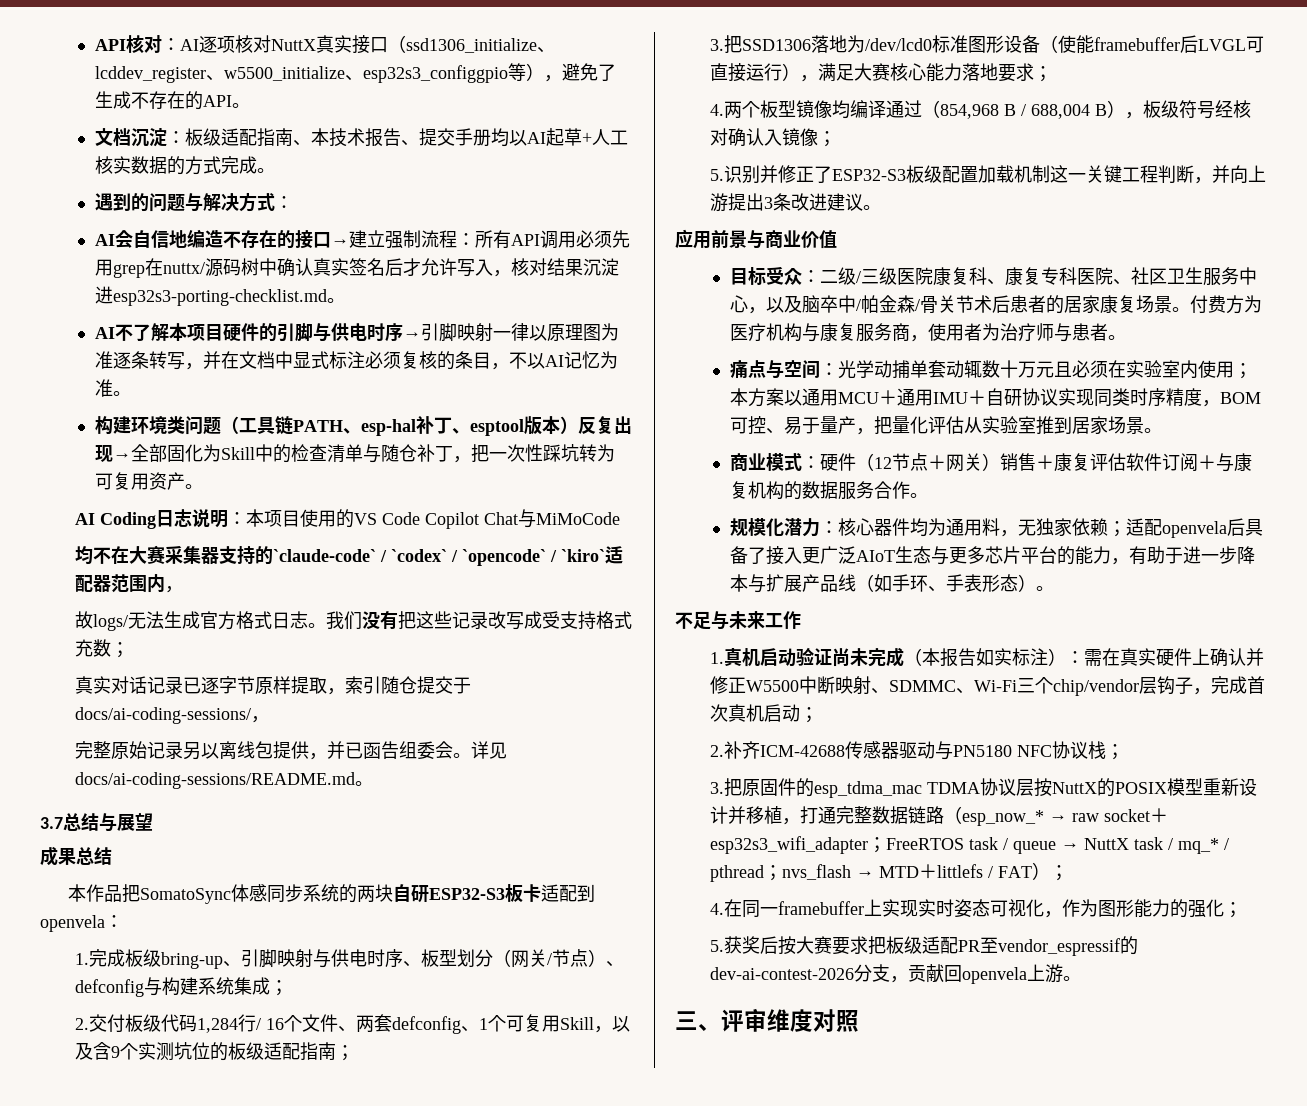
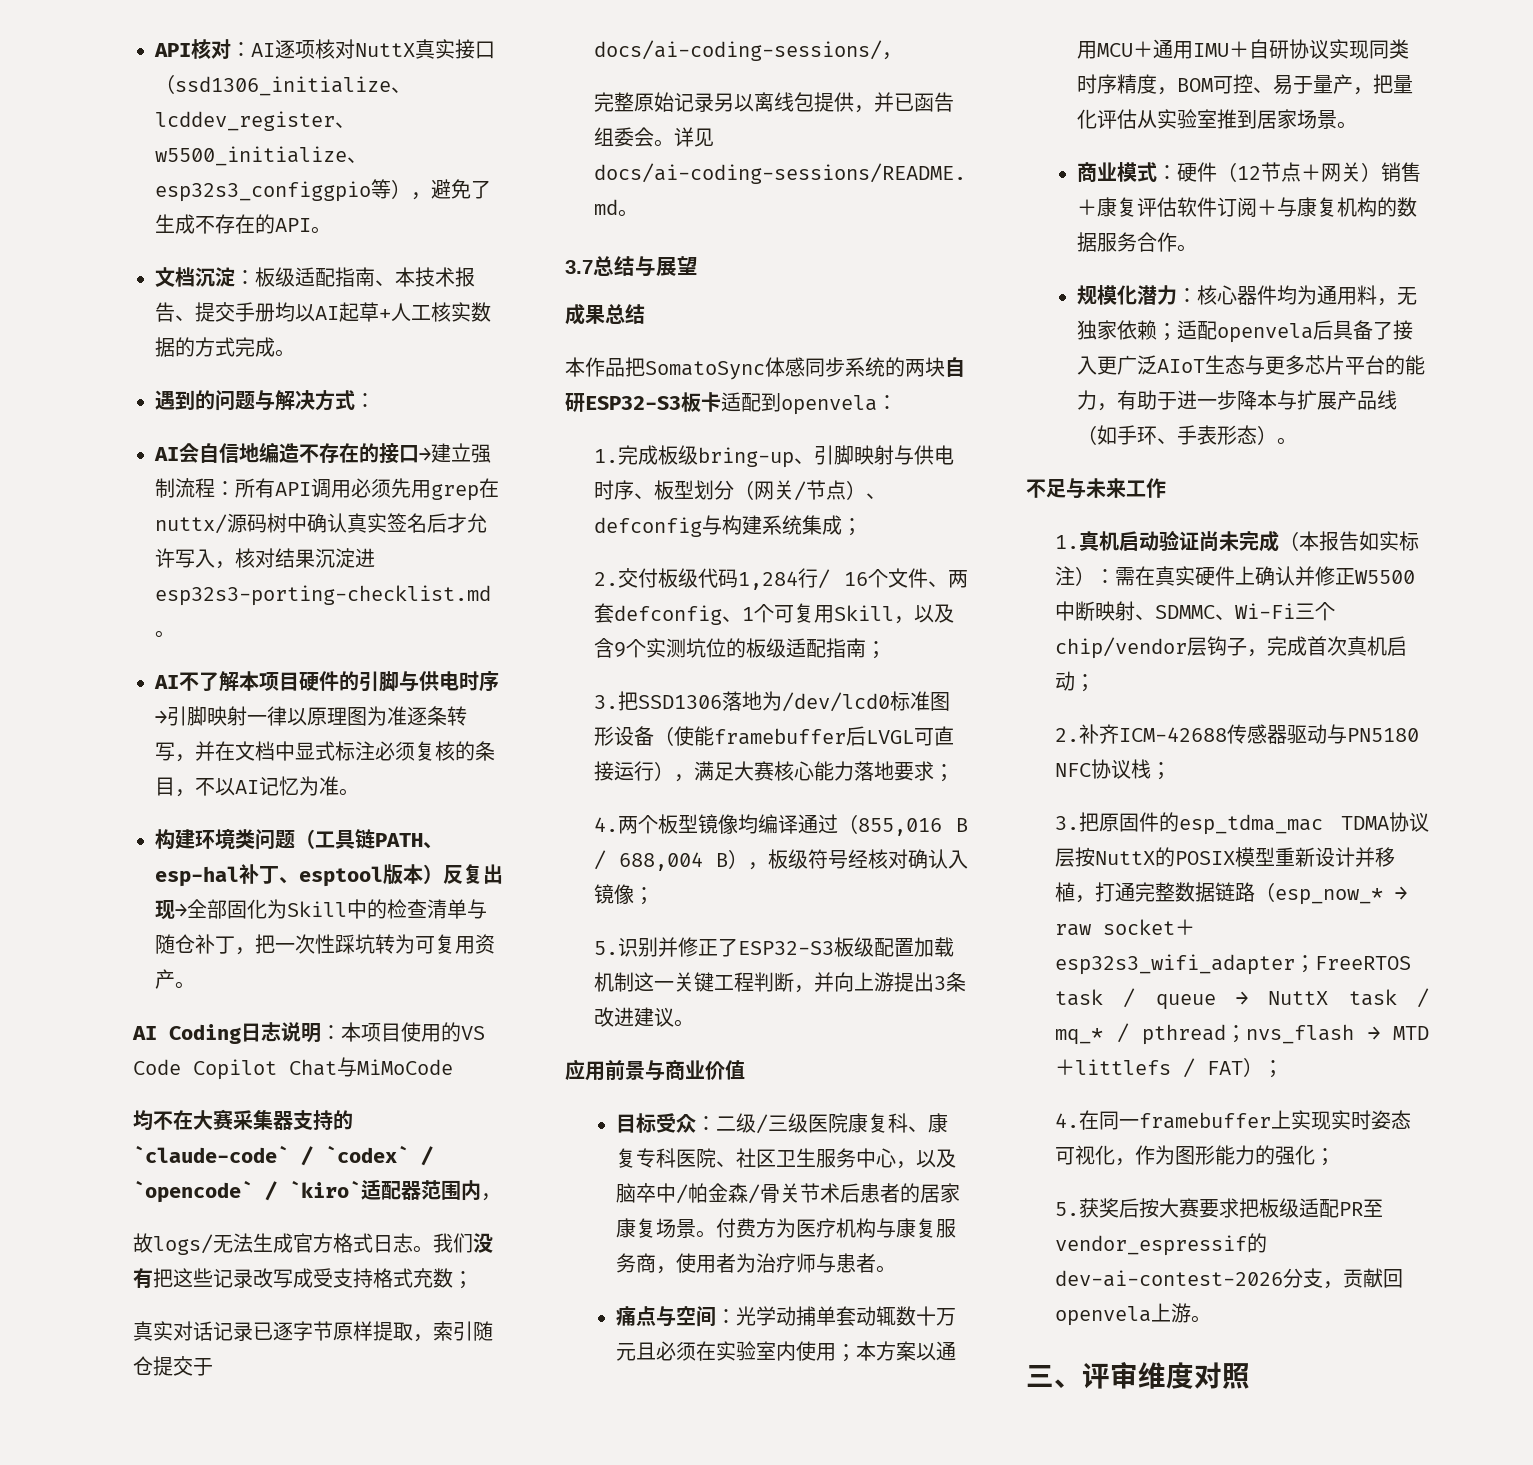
- 4.两个板型镜像均编译通过（854,968 B / 688,004 B），板级符号经核对确认入镜像；
+ 4.两个板型镜像均编译通过（855,016 B / 688,004 B），板级符号经核对确认入镜像；

